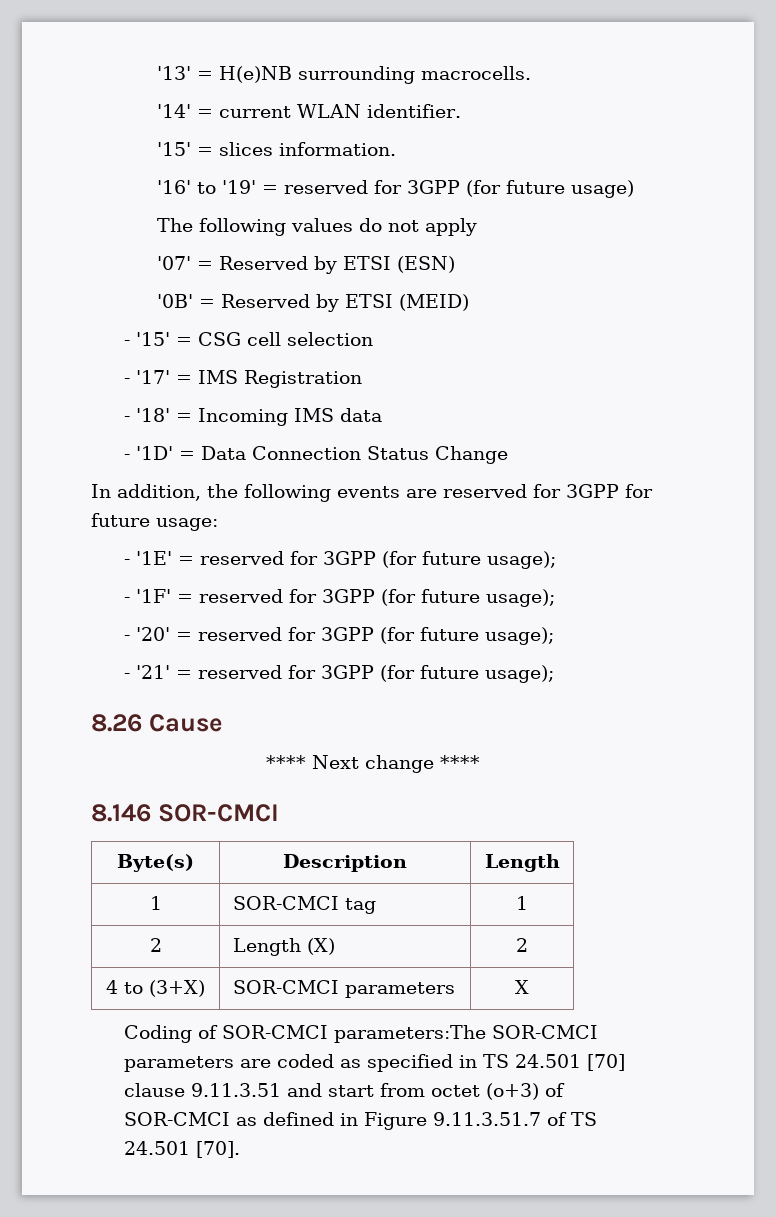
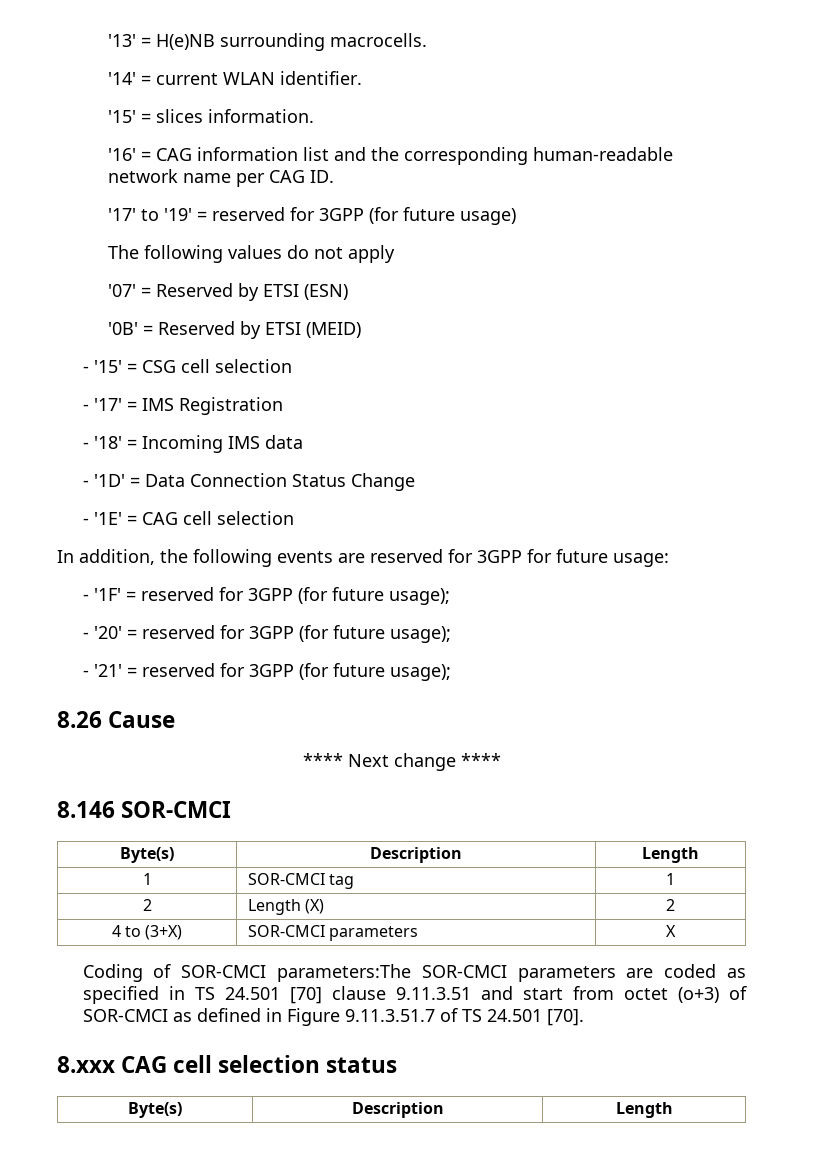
- '16' to '19' = reserved for 3GPP (for future usage)
+ '16' = CAG information list and the corresponding human-readable network name per CAG ID.
+ '17' to '19' = reserved for 3GPP (for future usage)
+ - '1E' = CAG cell selection
- - '1E' = reserved for 3GPP (for future usage);
+ 8.xxx CAG cell selection status
+ Byte(s) | Description | Length

